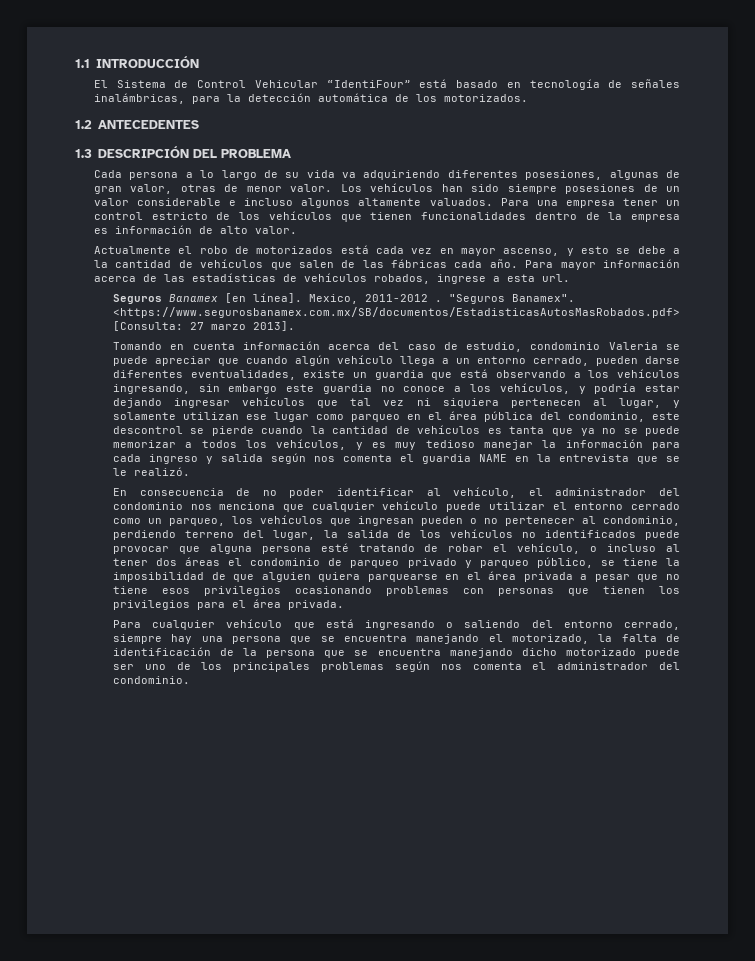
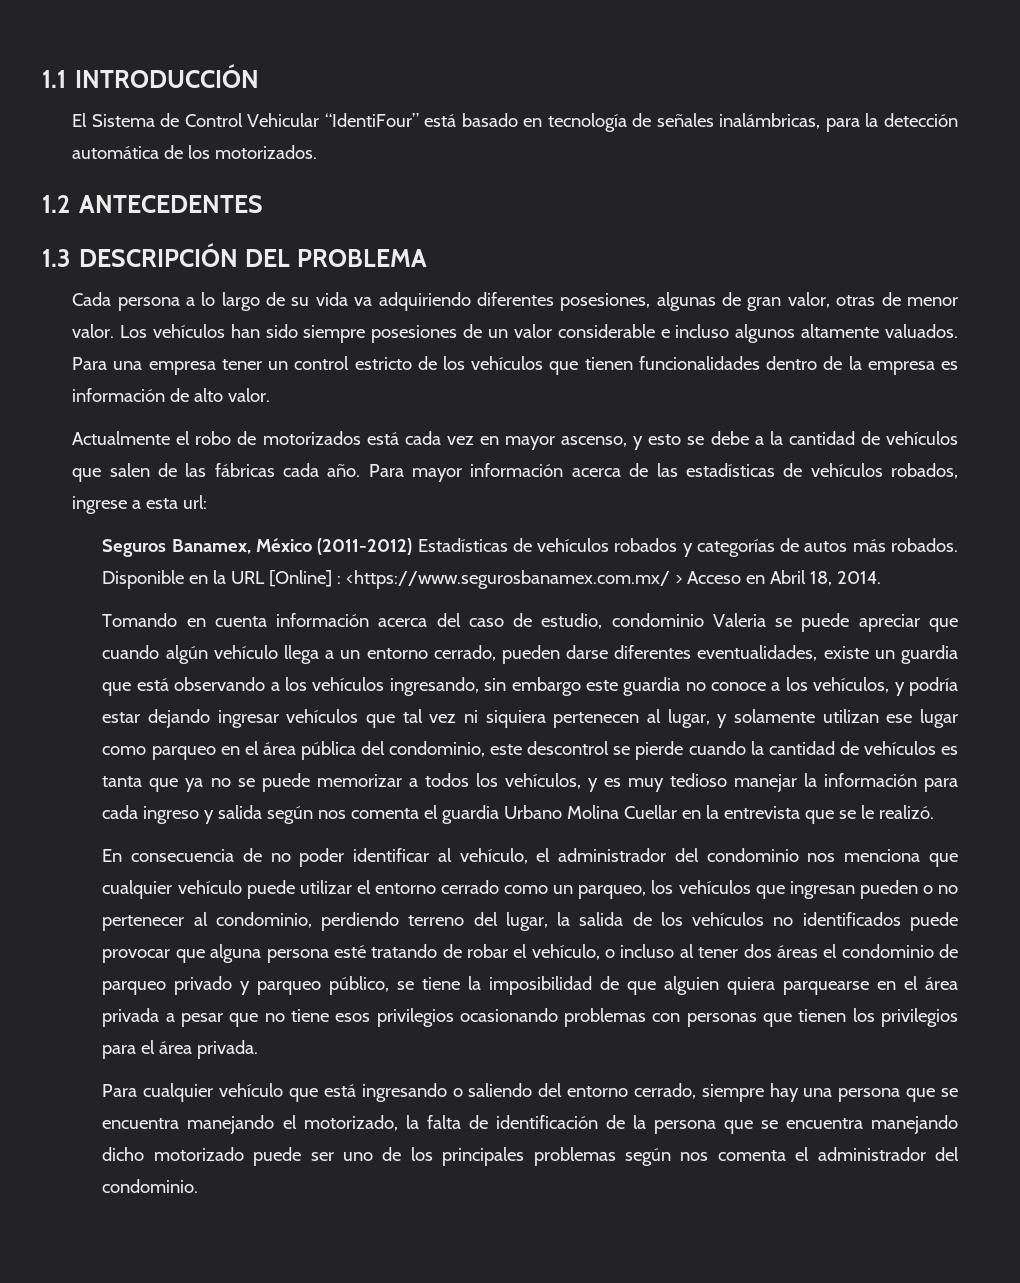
- Para mayor información acerca de las estadísticas de vehículos robados, ingrese a esta url.
+ Para mayor información acerca de las estadísticas de vehículos robados, ingrese a esta url:
- Seguros Banamex [en línea]. Mexico, 2011-2012 . "Seguros Banamex". <https://www.segurosbanamex.com.mx/SB/documentos/EstadisticasAutosMasRobados.pdf> [Consulta: 27 marzo 2013].
+ Seguros Banamex, México (2011-2012) Estadísticas de vehículos robados y categorías de autos más robados. Disponible en la URL [Online] : <https://www.segurosbanamex.com.mx/ > Acceso en Abril 18, 2014.
- Tomando en cuenta información acerca del caso de estudio, condominio Valeria se puede apreciar que cuando algún vehículo llega a un entorno cerrado, pueden darse diferentes eventualidades, existe un guardia que está observando a los vehículos ingresando, sin embargo este guardia no conoce a los vehículos, y podría estar dejando ingresar vehículos que tal vez ni siquiera pertenecen al lugar, y solamente utilizan ese lugar como parqueo en el área pública del condominio, este descontrol se pierde cuando la cantidad de vehículos es tanta que ya no se puede memorizar a todos los vehículos, y es muy tedioso manejar la información para cada ingreso y salida según nos comenta el guardia NAME en la entrevista que se le realizó.
+ Tomando en cuenta información acerca del caso de estudio, condominio Valeria se puede apreciar que cuando algún vehículo llega a un entorno cerrado, pueden darse diferentes eventualidades, existe un guardia que está observando a los vehículos ingresando, sin embargo este guardia no conoce a los vehículos, y podría estar dejando ingresar vehículos que tal vez ni siquiera pertenecen al lugar, y solamente utilizan ese lugar como parqueo en el área pública del condominio, este descontrol se pierde cuando la cantidad de vehículos es tanta que ya no se puede memorizar a todos los vehículos, y es muy tedioso manejar la información para cada ingreso y salida según nos comenta el guardia Urbano Molina Cuellar en la entrevista que se le realizó.

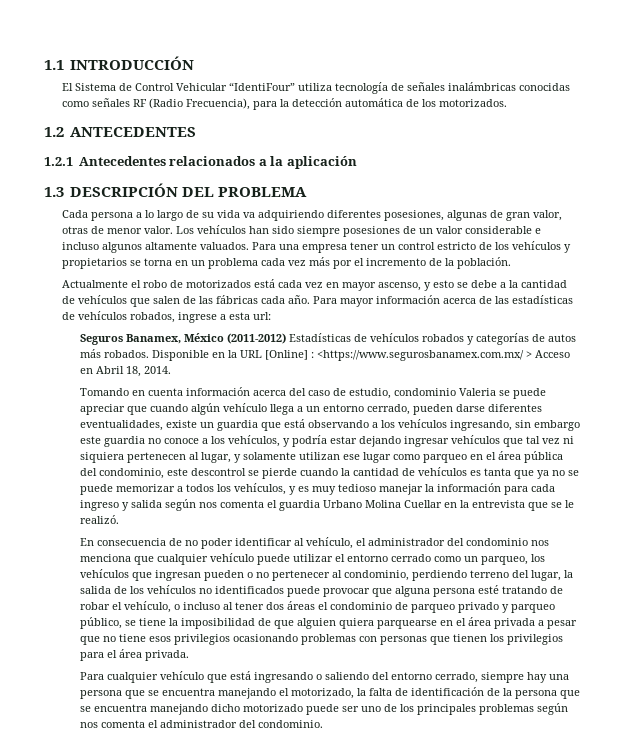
- El Sistema de Control Vehicular “IdentiFour” está basado en tecnología de señales inalámbricas, para la detección automática de los motorizados.
+ El Sistema de Control Vehicular “IdentiFour” utiliza tecnología de señales inalámbricas conocidas como señales RF (Radio Frecuencia), para la detección automática de los motorizados.
+ 1.2.1 Antecedentes relacionados a la aplicación
- Para una empresa tener un control estricto de los vehículos que tienen funcionalidades dentro de la empresa es información de alto valor.
+ Para una empresa tener un control estricto de los vehículos y propietarios se torna en un problema cada vez más por el incremento de la población.

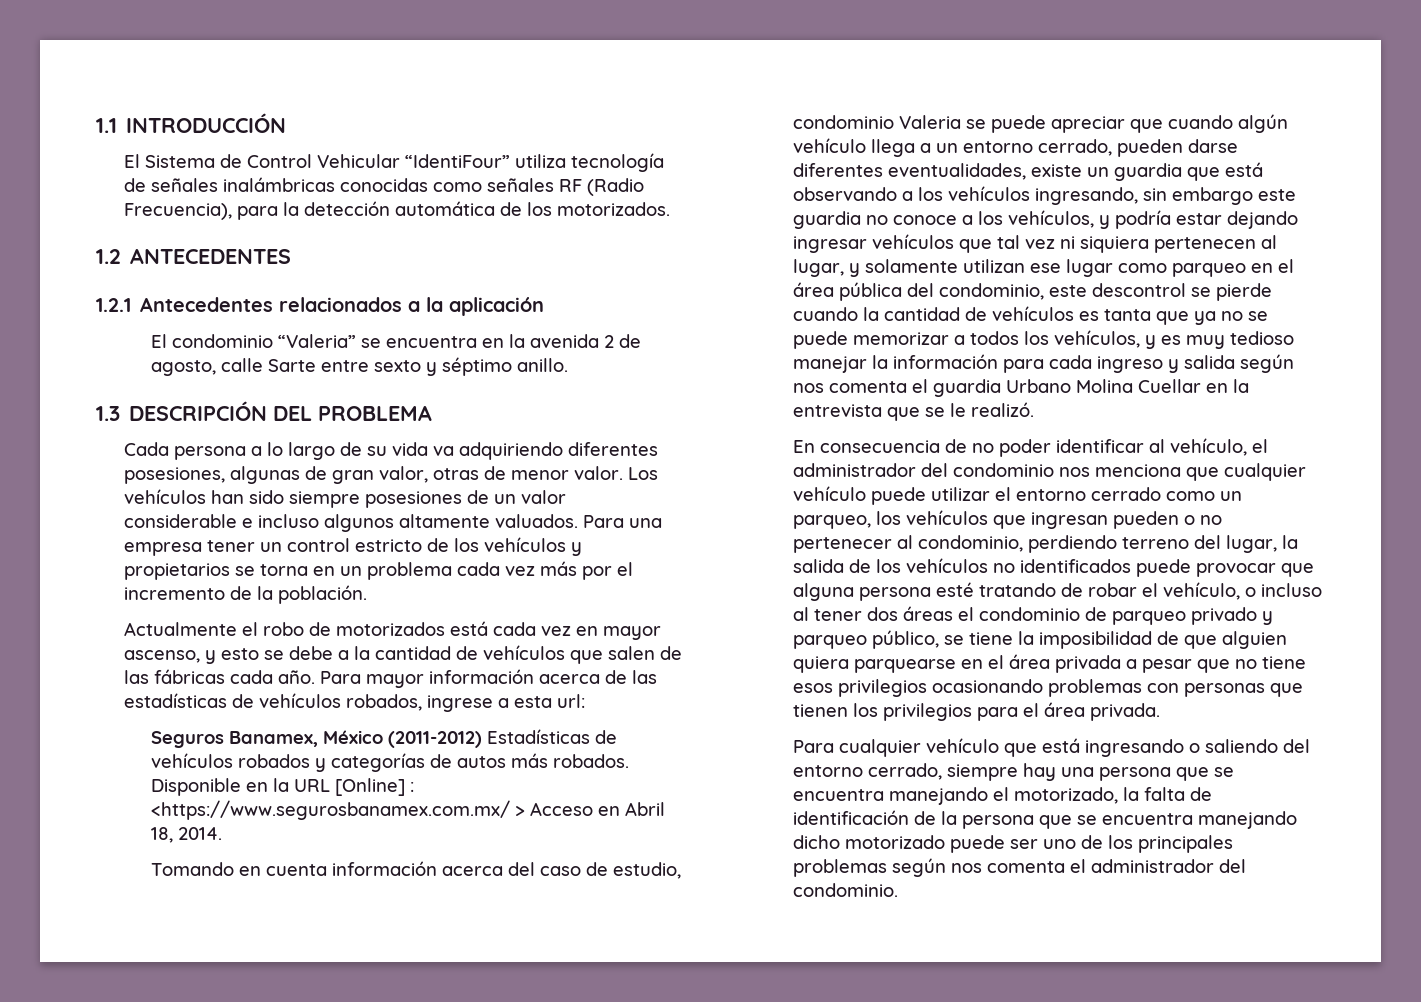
+ El condominio “Valeria” se encuentra en la avenida 2 de agosto, calle Sarte entre sexto y séptimo anillo.

